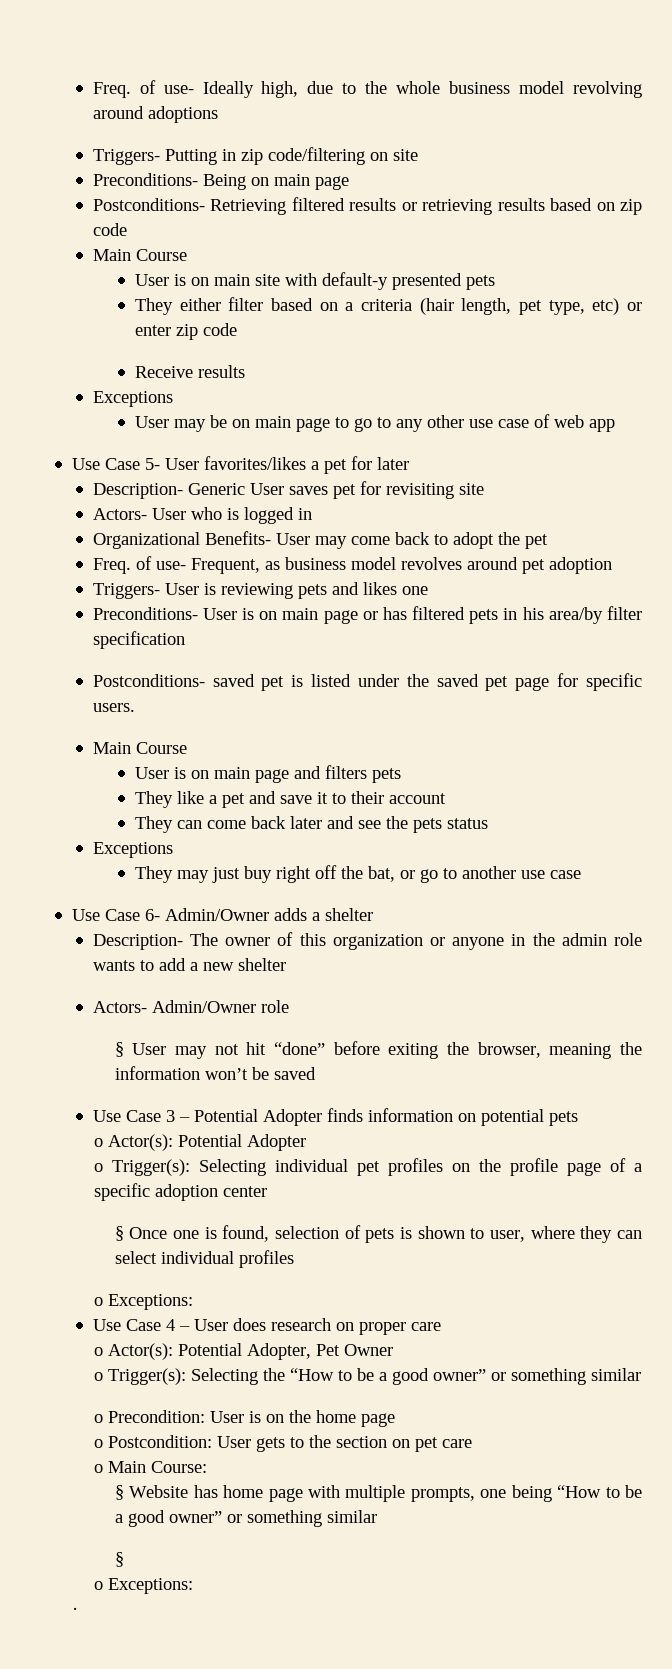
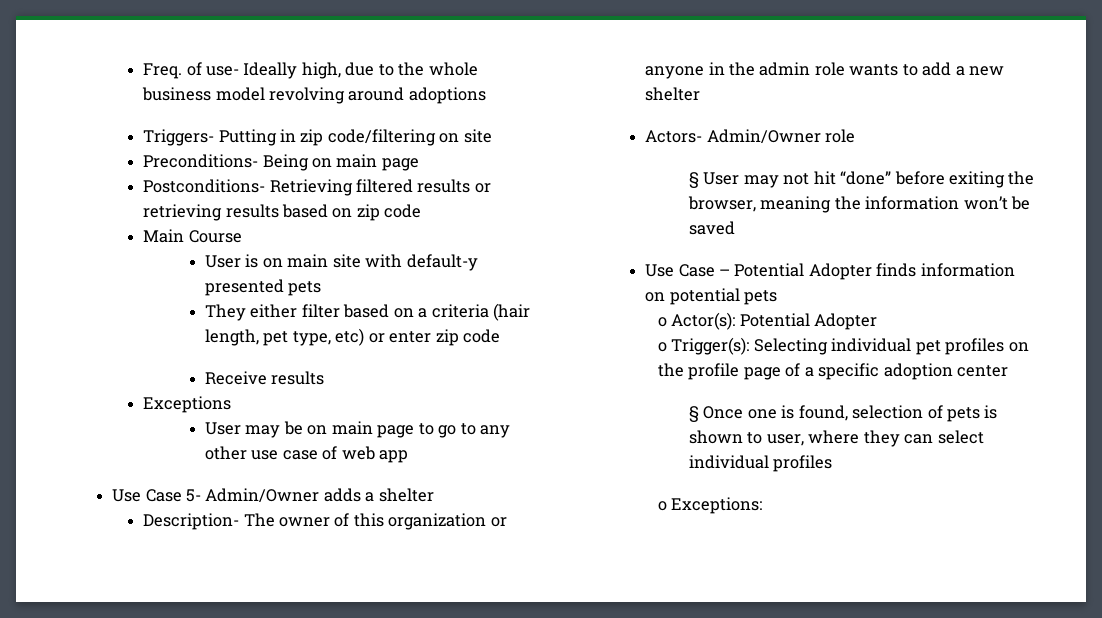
- Use Case 5- User favorites/likes a pet for later
- Description- Generic User saves pet for revisiting site
- Actors- User who is logged in
- Organizational Benefits- User may come back to adopt the pet
- Freq. of use- Frequent, as business model revolves around pet adoption
- Triggers- User is reviewing pets and likes one
- Preconditions- User is on main page or has filtered pets in his area/by filter specification
- Postconditions- saved pet is listed under the saved pet page for specific users.
- Main Course
- User is on main page and filters pets
- They like a pet and save it to their account
- They can come back later and see the pets status
- Exceptions
- They may just buy right off the bat, or go to another use case
- Use Case 6- Admin/Owner adds a shelter
+ Use Case 5- Admin/Owner adds a shelter
- Use Case 3 – Potential Adopter finds information on potential pets
+ Use Case – Potential Adopter finds information on potential pets
- Use Case 4 – User does research on proper care
- o Actor(s): Potential Adopter, Pet Owner
- o Trigger(s): Selecting the “How to be a good owner” or something similar
- o Precondition: User is on the home page
- o Postcondition: User gets to the section on pet care
- o Main Course:
- § Website has home page with multiple prompts, one being “How to be a good owner” or something similar
- §
- o Exceptions:
- ·

